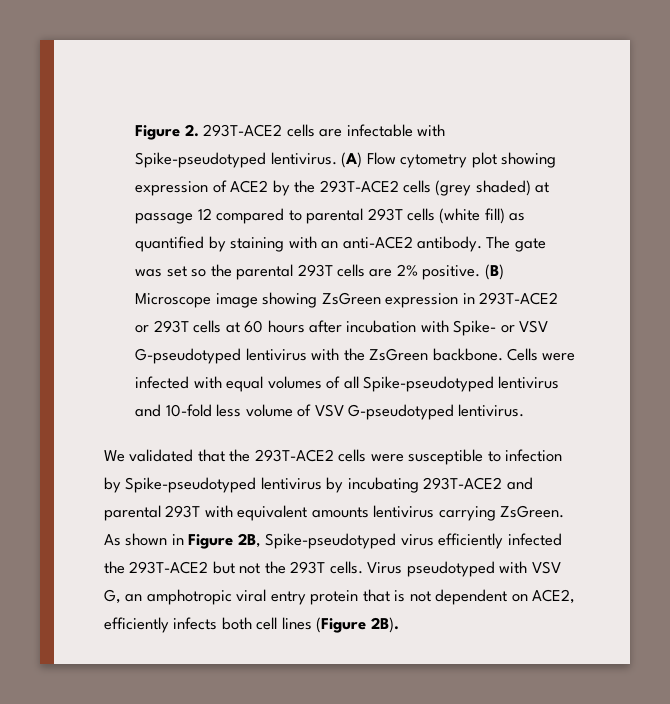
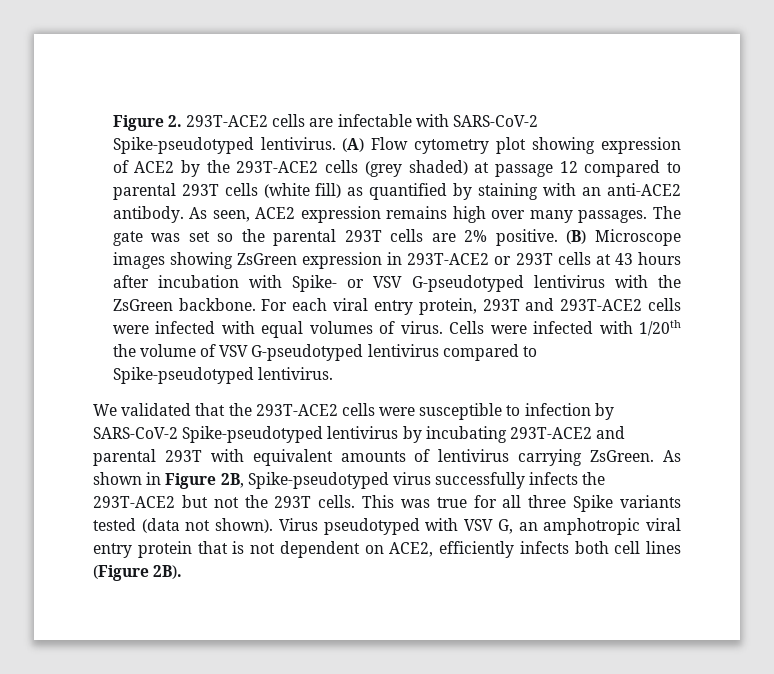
- Figure 2. 293T-ACE2 cells are infectable with Spike-pseudotyped lentivirus.
+ Figure 2. 293T-ACE2 cells are infectable with SARS-CoV-2 Spike-pseudotyped lentivirus.
+ As seen, ACE2 expression remains high over many passages.
- (B) Microscope image showing ZsGreen expression in 293T-ACE2 or 293T cells at 60 hours after incubation with Spike- or VSV G-pseudotyped lentivirus with the ZsGreen backbone.
+ (B) Microscope images showing ZsGreen expression in 293T-ACE2 or 293T cells at 43 hours after incubation with Spike- or VSV G-pseudotyped lentivirus with the ZsGreen backbone.
- Cells were infected with equal volumes of all Spike-pseudotyped lentivirus and 10-fold less volume of VSV G-pseudotyped lentivirus.
+ For each viral entry protein, 293T and 293T-ACE2 cells were infected with equal volumes of virus. Cells were infected with 1/20th the volume of VSV G-pseudotyped lentivirus compared to Spike-pseudotyped lentivirus.
- We validated that the 293T-ACE2 cells were susceptible to infection by Spike-pseudotyped lentivirus by incubating 293T-ACE2 and parental 293T with equivalent amounts lentivirus carrying ZsGreen.
+ We validated that the 293T-ACE2 cells were susceptible to infection by SARS-CoV-2 Spike-pseudotyped lentivirus by incubating 293T-ACE2 and parental 293T with equivalent amounts of lentivirus carrying ZsGreen.
- As shown in Figure 2B, Spike-pseudotyped virus efficiently infected the 293T-ACE2 but not the 293T cells.
+ As shown in Figure 2B, Spike-pseudotyped virus successfully infects the 293T-ACE2 but not the 293T cells.
+ This was true for all three Spike variants tested (data not shown).

